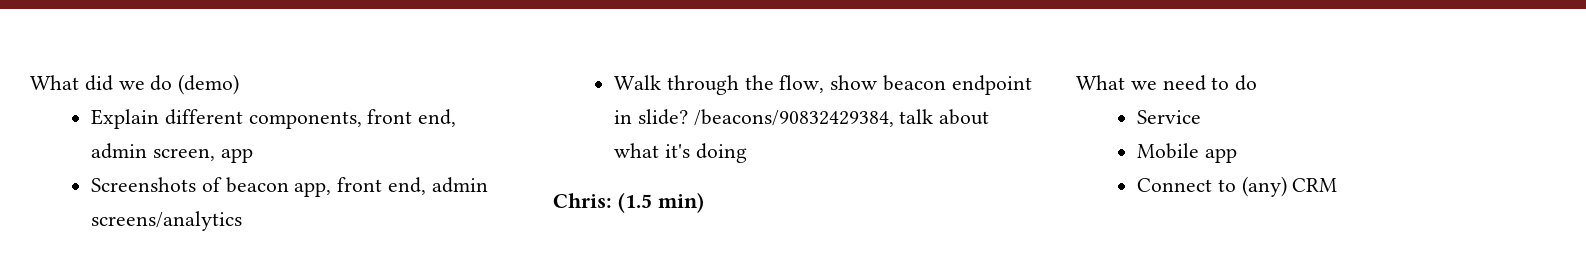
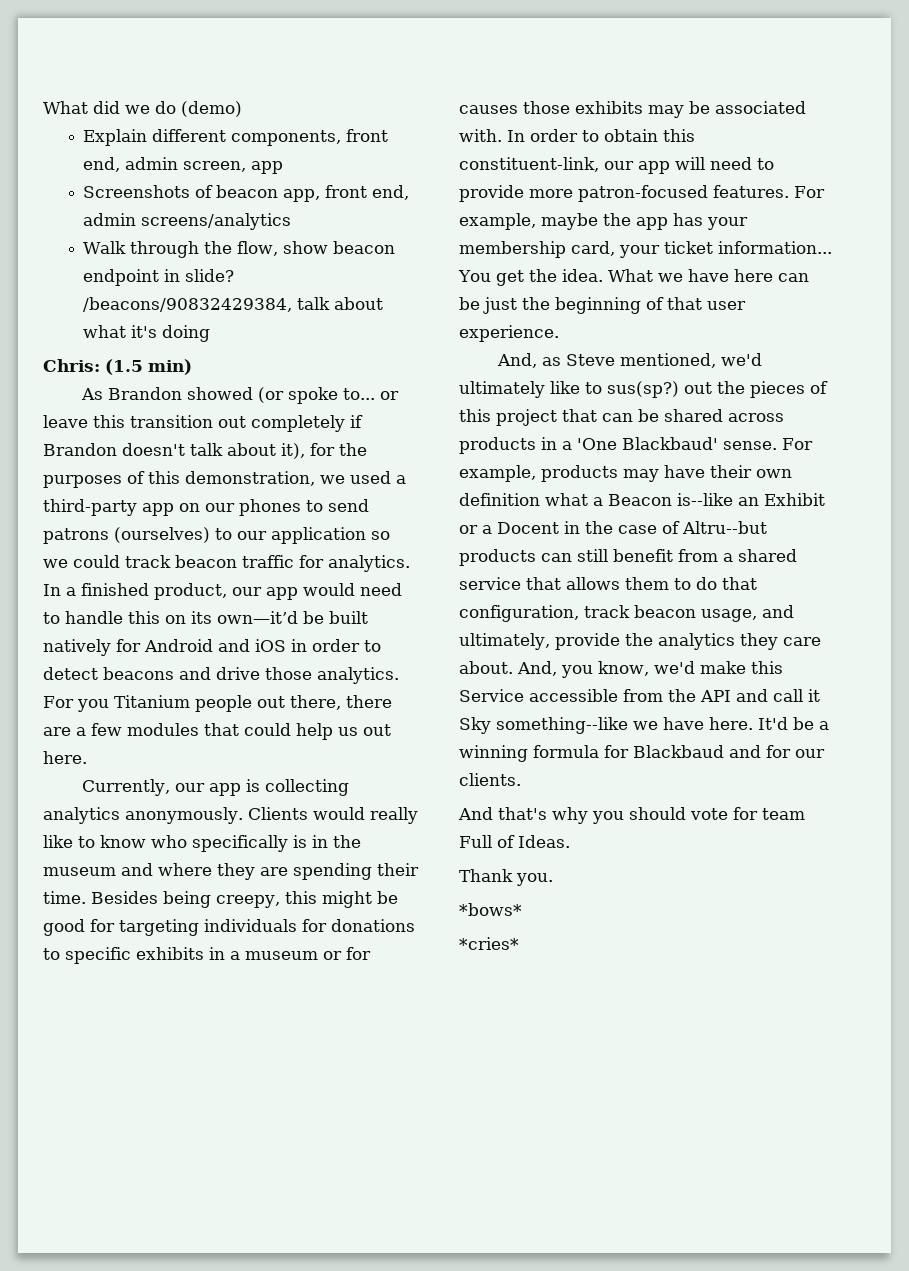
- What we need to do
- Service
- Mobile app
- Connect to (any) CRM
+ As Brandon showed (or spoke to... or leave this transition out completely if Brandon doesn't talk about it), for the purposes of this demonstration, we used a third-party app on our phones to send patrons (ourselves) to our application so we could track beacon traffic for analytics. In a finished product, our app would need to handle this on its own—it’d be built natively for Android and iOS in order to detect beacons and drive those analytics. For you Titanium people out there, there are a few modules that could help us out here.
+ Currently, our app is collecting analytics anonymously. Clients would really like to know who specifically is in the museum and where they are spending their time. Besides being creepy, this might be good for targeting individuals for donations to specific exhibits in a museum or for causes those exhibits may be associated with. In order to obtain this constituent-link, our app will need to provide more patron-focused features. For example, maybe the app has your membership card, your ticket information... You get the idea. What we have here can be just the beginning of that user experience.
+ And, as Steve mentioned, we'd ultimately like to sus(sp?) out the pieces of this project that can be shared across products in a 'One Blackbaud' sense. For example, products may have their own definition what a Beacon is--like an Exhibit or a Docent in the case of Altru--but products can still benefit from a shared service that allows them to do that configuration, track beacon usage, and ultimately, provide the analytics they care about. And, you know, we'd make this Service accessible from the API and call it Sky something--like we have here. It'd be a winning formula for Blackbaud and for our clients.
+ And that's why you should vote for team Full of Ideas.
+ Thank you.
+ *bows*
+ *cries*

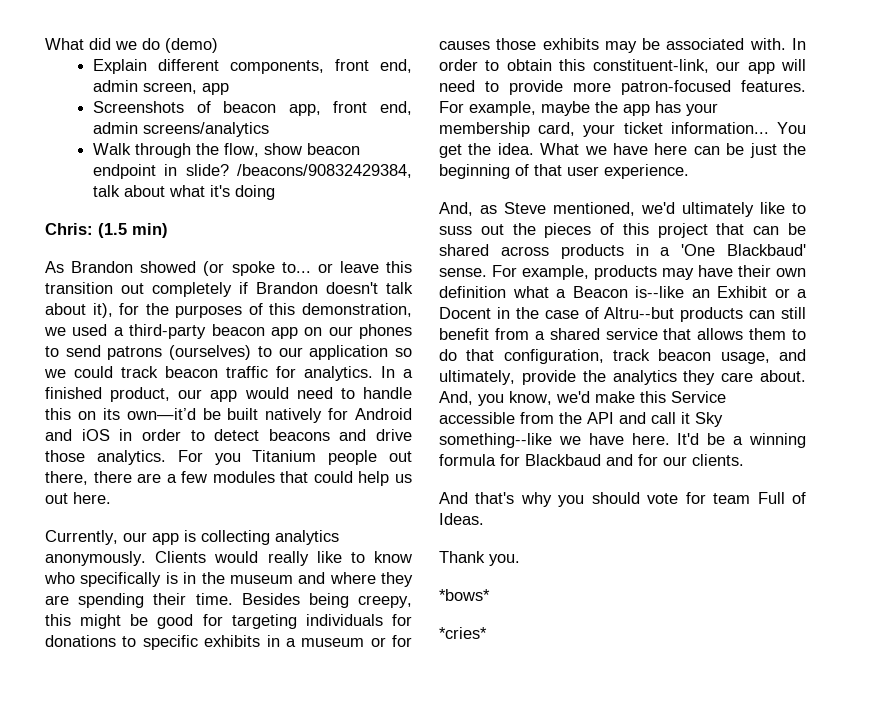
- As Brandon showed (or spoke to... or leave this transition out completely if Brandon doesn't talk about it), for the purposes of this demonstration, we used a third-party app on our phones to send patrons (ourselves) to our application so we could track beacon traffic for analytics.
+ As Brandon showed (or spoke to... or leave this transition out completely if Brandon doesn't talk about it), for the purposes of this demonstration, we used a third-party beacon app on our phones to send patrons (ourselves) to our application so we could track beacon traffic for analytics.
- And, as Steve mentioned, we'd ultimately like to sus(sp?) out the pieces of this project that can be shared across products in a 'One Blackbaud' sense.
+ And, as Steve mentioned, we'd ultimately like to suss out the pieces of this project that can be shared across products in a 'One Blackbaud' sense.

